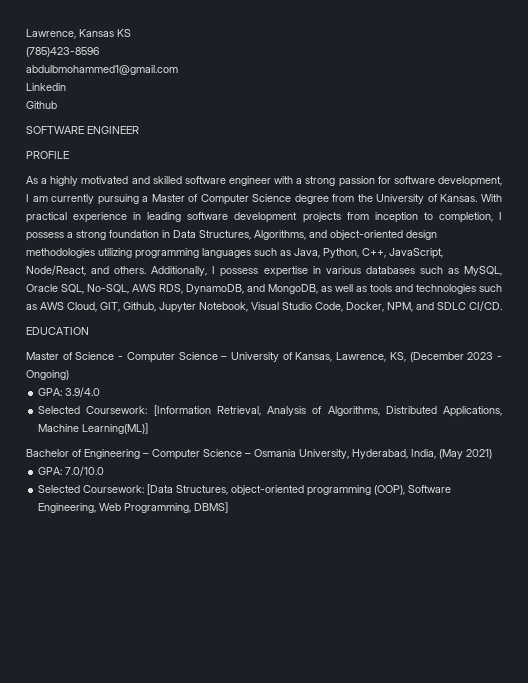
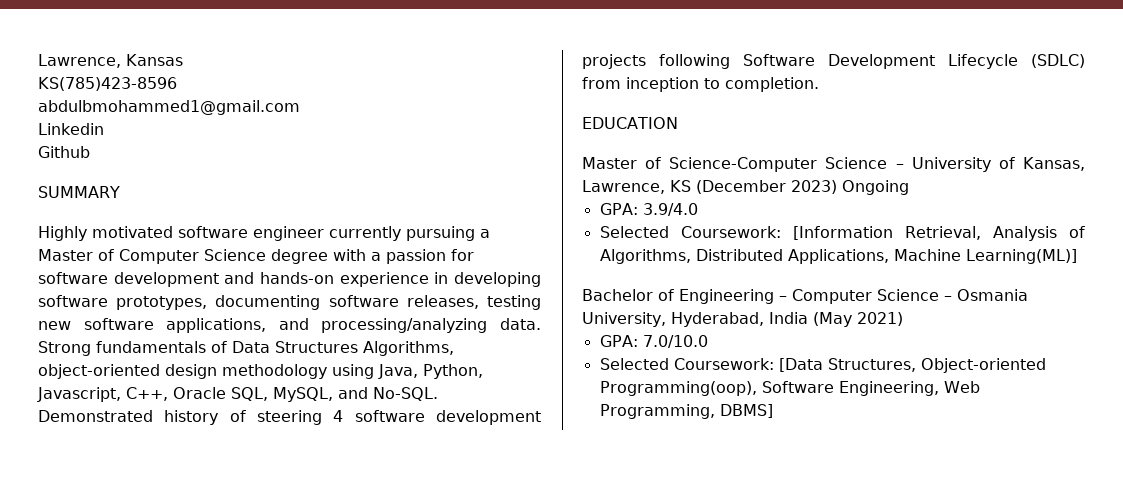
- Lawrence, Kansas KS
- (785)423-8596
+ Lawrence, Kansas
+ KS(785)423-8596
- SOFTWARE ENGINEER
- PROFILE
- As a highly motivated and skilled software engineer with a strong passion for software development, I am currently pursuing a Master of Computer Science degree from the University of Kansas. With practical experience in leading software development projects from inception to completion, I possess a strong foundation in Data Structures, Algorithms, and object-oriented design methodologies utilizing programming languages such as Java, Python, C++, JavaScript, Node/React, and others. Additionally, I possess expertise in various databases such as MySQL, Oracle SQL, No-SQL, AWS RDS, DynamoDB, and MongoDB, as well as tools and technologies such as AWS Cloud, GIT, Github, Jupyter Notebook, Visual Studio Code, Docker, NPM, and SDLC CI/CD.
+ SUMMARY
+ Highly motivated software engineer currently pursuing a Master of Computer Science degree with a passion for software development and hands-on experience in developing software prototypes, documenting software releases, testing new software applications, and processing/analyzing data. Strong fundamentals of Data Structures Algorithms, object-oriented design methodology using Java, Python, Javascript, C++, Oracle SQL, MySQL, and No-SQL. Demonstrated history of steering 4 software development projects following Software Development Lifecycle (SDLC) from inception to completion.
- Master of Science - Computer Science – University of Kansas, Lawrence, KS, (December 2023 - Ongoing)
+ Master of Science-Computer Science – University of Kansas, Lawrence, KS (December 2023) Ongoing
- Bachelor of Engineering – Computer Science – Osmania University, Hyderabad, India, (May 2021)
+ Bachelor of Engineering – Computer Science – Osmania University, Hyderabad, India (May 2021)
- Selected Coursework: [Data Structures, object-oriented programming (OOP), Software Engineering, Web Programming, DBMS]
+ Selected Coursework: [Data Structures, Object-oriented Programming(oop), Software Engineering, Web Programming, DBMS]

